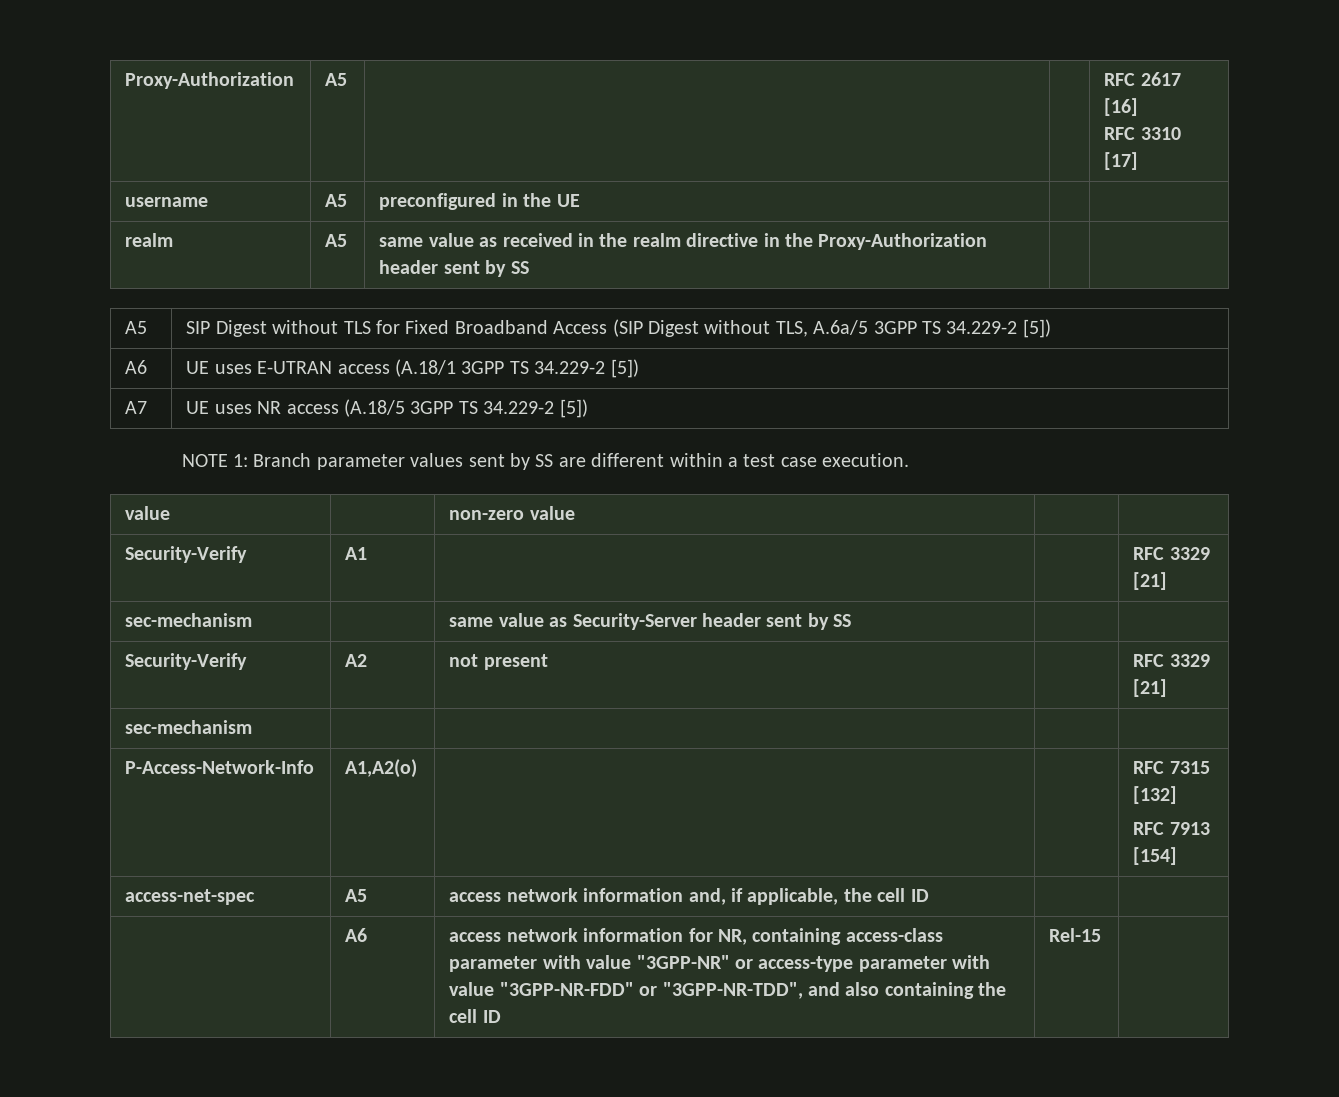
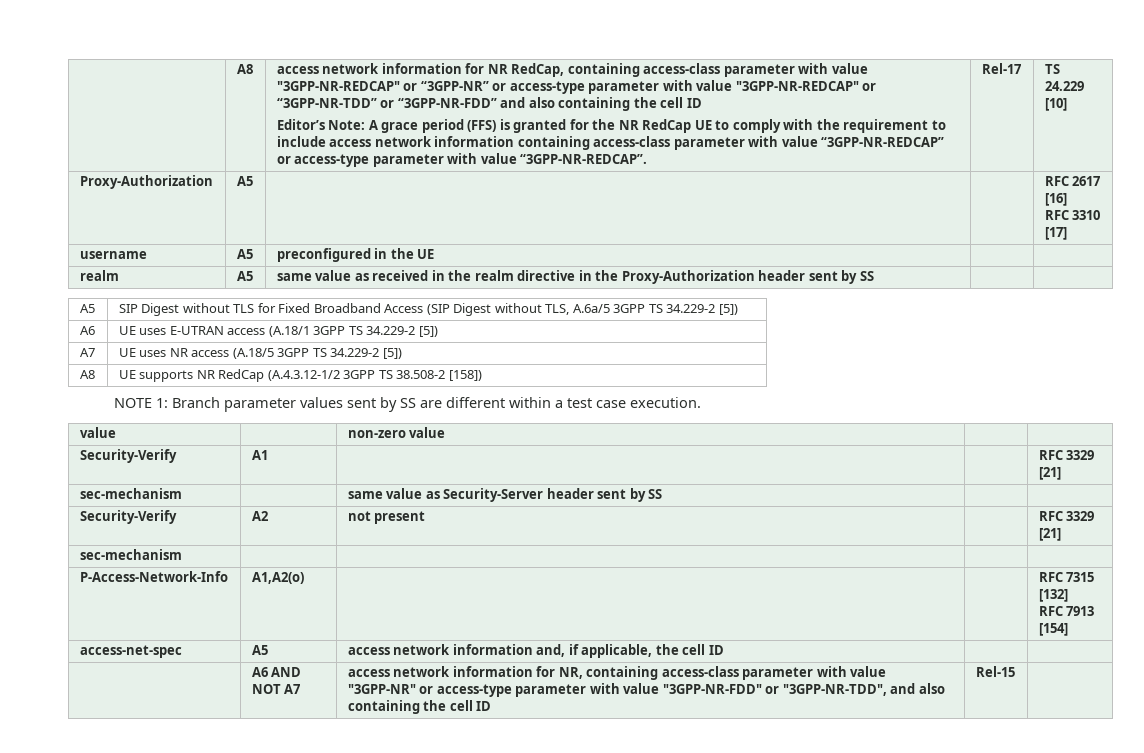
+ A8 | access network information for NR RedCap, containing access-class parameter with value "3GPP-NR-REDCAP" or “3GPP-NR” or access-type parameter with value "3GPP-NR-REDCAP" or “3GPP-NR-TDD” or “3GPP-NR-FDD” and also containing the cell ID
+ Editor’s Note: A grace period (FFS) is granted for the NR RedCap UE to comply with the requirement to include access network information containing access-class parameter with value “3GPP-NR-REDCAP” or access-type parameter with value “3GPP-NR-REDCAP”. | Rel-17 | TS 24.229 [10]
+ A8 | UE supports NR RedCap (A.4.3.12-1/2 3GPP TS 38.508-2 [158])
- | A6 | access network information for NR, containing access-class parameter with value "3GPP-NR" or access-type parameter with value "3GPP-NR-FDD" or "3GPP-NR-TDD", and also containing the cell ID | Rel-15 |
+ | A6 AND NOT A7 | access network information for NR, containing access-class parameter with value "3GPP-NR" or access-type parameter with value "3GPP-NR-FDD" or "3GPP-NR-TDD", and also containing the cell ID | Rel-15 |

